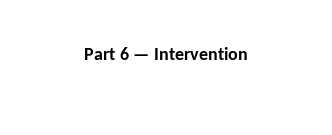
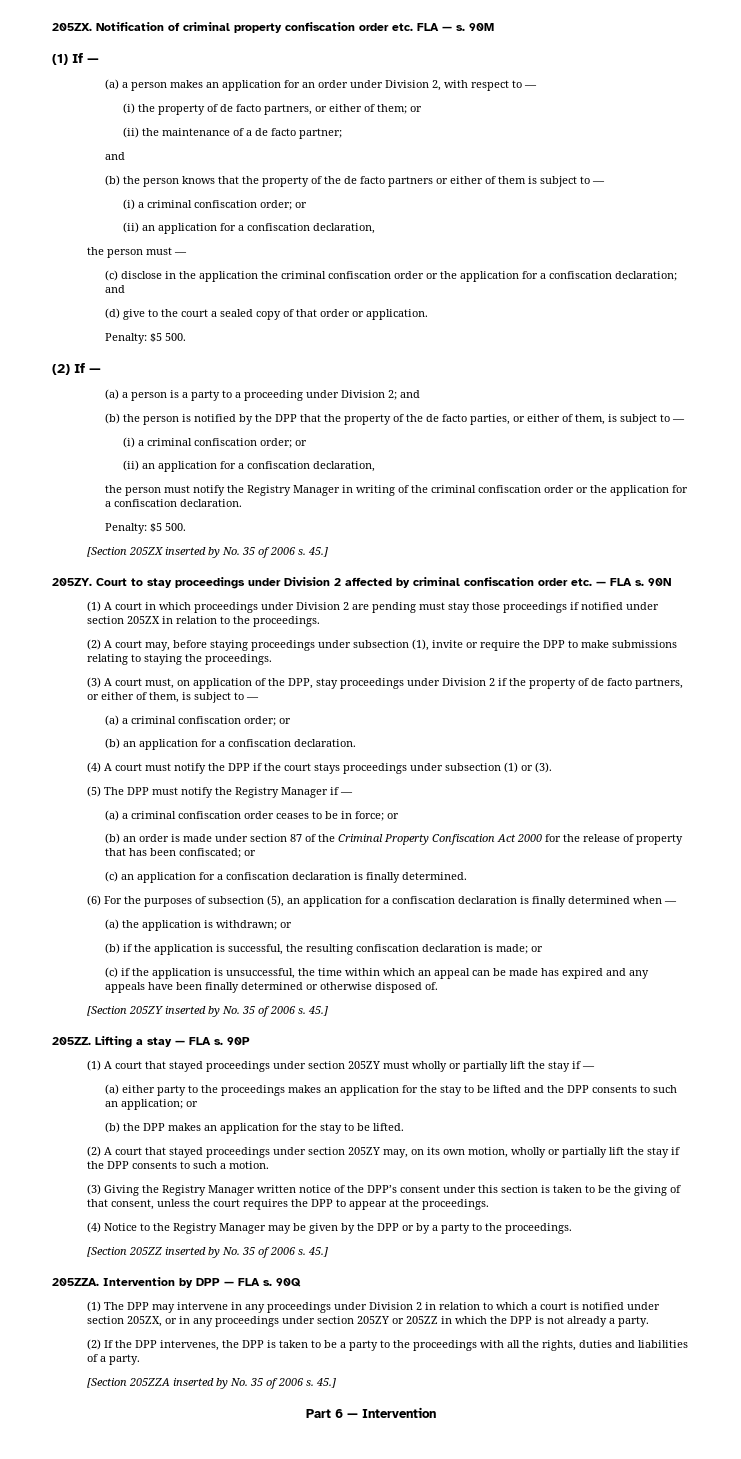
+ 205ZX. Notification of criminal property confiscation order etc. FLA — s. 90M
+ (1) If —
+ (a) a person makes an application for an order under Division 2, with respect to —
+ (i) the property of de facto partners, or either of them; or
+ (ii) the maintenance of a de facto partner;
+ and
+ (b) the person knows that the property of the de facto partners or either of them is subject to —
+ (i) a criminal confiscation order; or
+ (ii) an application for a confiscation declaration,
+ the person must —
+ (c) disclose in the application the criminal confiscation order or the application for a confiscation declaration; and
+ (d) give to the court a sealed copy of that order or application.
+ Penalty: $5 500.
+ (2) If —
+ (a) a person is a party to a proceeding under Division 2; and
+ (b) the person is notified by the DPP that the property of the de facto parties, or either of them, is subject to —
+ (i) a criminal confiscation order; or
+ (ii) an application for a confiscation declaration,
+ the person must notify the Registry Manager in writing of the criminal confiscation order or the application for a confiscation declaration.
+ Penalty: $5 500.
+ [Section 205ZX inserted by No. 35 of 2006 s. 45.]
+ 205ZY. Court to stay proceedings under Division 2 affected by criminal confiscation order etc. — FLA s. 90N
+ (1) A court in which proceedings under Division 2 are pending must stay those proceedings if notified under section 205ZX in relation to the proceedings.
+ (2) A court may, before staying proceedings under subsection (1), invite or require the DPP to make submissions relating to staying the proceedings.
+ (3) A court must, on application of the DPP, stay proceedings under Division 2 if the property of de facto partners, or either of them, is subject to —
+ (a) a criminal confiscation order; or
+ (b) an application for a confiscation declaration.
+ (4) A court must notify the DPP if the court stays proceedings under subsection (1) or (3).
+ (5) The DPP must notify the Registry Manager if —
+ (a) a criminal confiscation order ceases to be in force; or
+ (b) an order is made under section 87 of the Criminal Property Confiscation Act 2000 for the release of property that has been confiscated; or
+ (c) an application for a confiscation declaration is finally determined.
+ (6) For the purposes of subsection (5), an application for a confiscation declaration is finally determined when —
+ (a) the application is withdrawn; or
+ (b) if the application is successful, the resulting confiscation declaration is made; or
+ (c) if the application is unsuccessful, the time within which an appeal can be made has expired and any appeals have been finally determined or otherwise disposed of.
+ [Section 205ZY inserted by No. 35 of 2006 s. 45.]
+ 205ZZ. Lifting a stay — FLA s. 90P
+ (1) A court that stayed proceedings under section 205ZY must wholly or partially lift the stay if —
+ (a) either party to the proceedings makes an application for the stay to be lifted and the DPP consents to such an application; or
+ (b) the DPP makes an application for the stay to be lifted.
+ (2) A court that stayed proceedings under section 205ZY may, on its own motion, wholly or partially lift the stay if the DPP consents to such a motion.
+ (3) Giving the Registry Manager written notice of the DPP’s consent under this section is taken to be the giving of that consent, unless the court requires the DPP to appear at the proceedings.
+ (4) Notice to the Registry Manager may be given by the DPP or by a party to the proceedings.
+ [Section 205ZZ inserted by No. 35 of 2006 s. 45.]
+ 205ZZA. Intervention by DPP — FLA s. 90Q
+ (1) The DPP may intervene in any proceedings under Division 2 in relation to which a court is notified under section 205ZX, or in any proceedings under section 205ZY or 205ZZ in which the DPP is not already a party.
+ (2) If the DPP intervenes, the DPP is taken to be a party to the proceedings with all the rights, duties and liabilities of a party.
+ [Section 205ZZA inserted by No. 35 of 2006 s. 45.]

